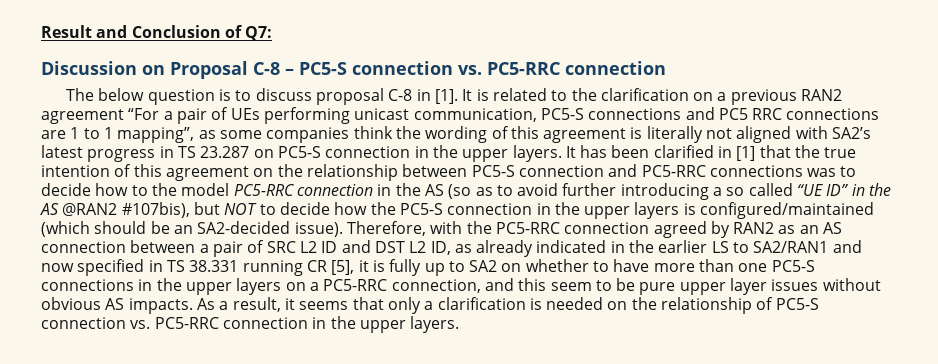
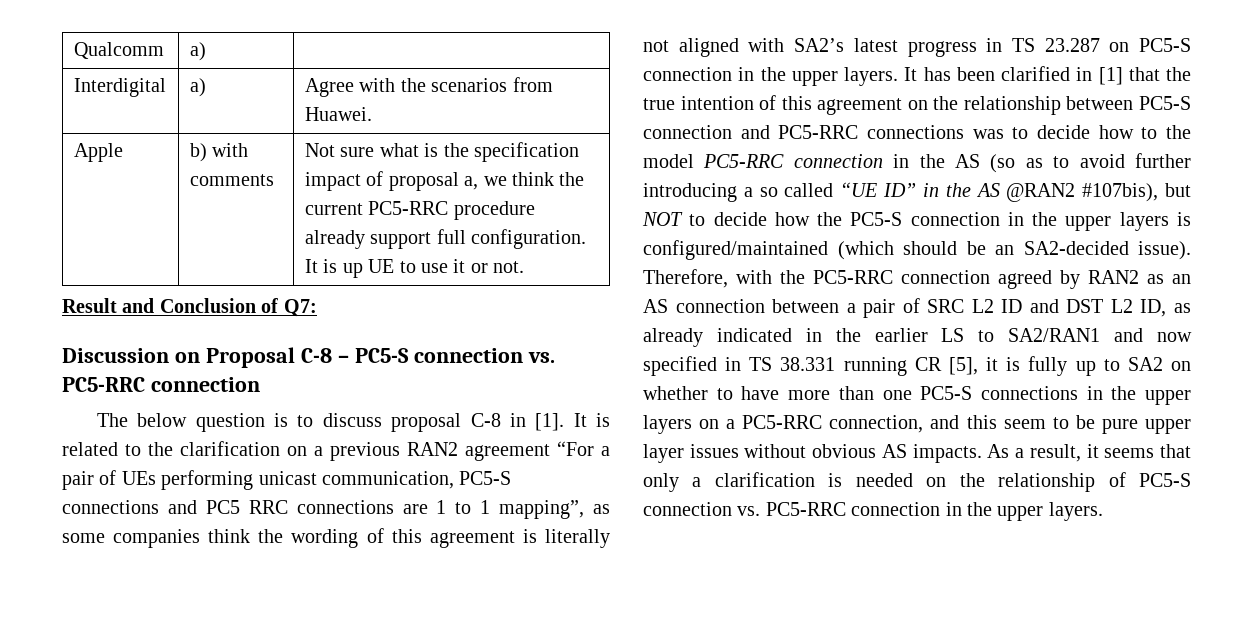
+ Qualcomm | a) |
+ Interdigital | a) | Agree with the scenarios from Huawei.
+ Apple | b) with comments | Not sure what is the specification impact of proposal a, we think the current PC5-RRC procedure already support full configuration. It is up UE to use it or not.

